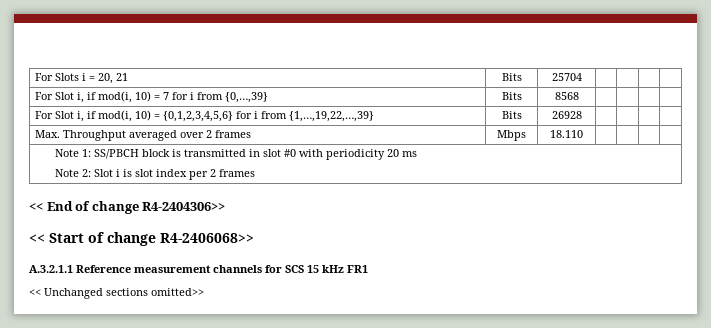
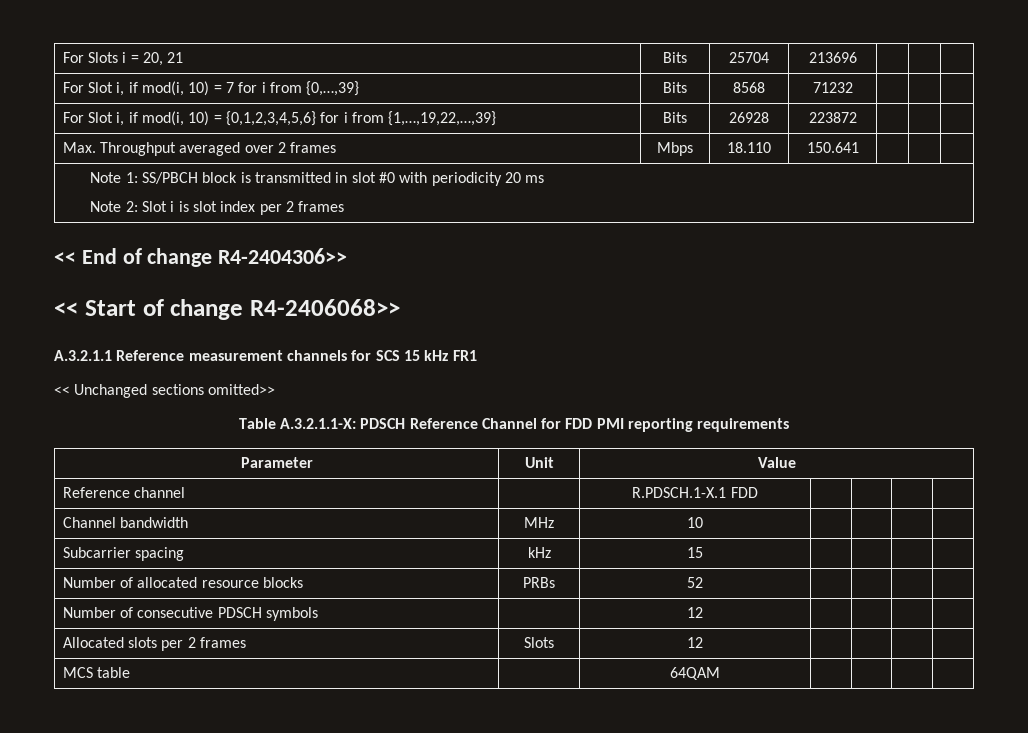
- For Slots i = 20, 21 | Bits | 25704 | | | |
+ For Slots i = 20, 21 | Bits | 25704 | 213696 | | |
- For Slot i, if mod(i, 10) = 7 for i from {0,…,39} | Bits | 8568 | | | |
+ For Slot i, if mod(i, 10) = 7 for i from {0,…,39} | Bits | 8568 | 71232 | | |
- For Slot i, if mod(i, 10) = {0,1,2,3,4,5,6} for i from {1,…,19,22,…,39} | Bits | 26928 | | | |
+ For Slot i, if mod(i, 10) = {0,1,2,3,4,5,6} for i from {1,…,19,22,…,39} | Bits | 26928 | 223872 | | |
- Max. Throughput averaged over 2 frames | Mbps | 18.110 | | | |
+ Max. Throughput averaged over 2 frames | Mbps | 18.110 | 150.641 | | |
+ Table A.3.2.1.1-X: PDSCH Reference Channel for FDD PMI reporting requirements
+ Parameter | Unit | Value
+ Reference channel | | R.PDSCH.1-X.1 FDD | | | |
+ Channel bandwidth | MHz | 10 | | | |
+ Subcarrier spacing | kHz | 15 | | | |
+ Number of allocated resource blocks | PRBs | 52 | | | |
+ Number of consecutive PDSCH symbols | | 12 | | | |
+ Allocated slots per 2 frames | Slots | 12 | | | |
+ MCS table | | 64QAM | | | |

